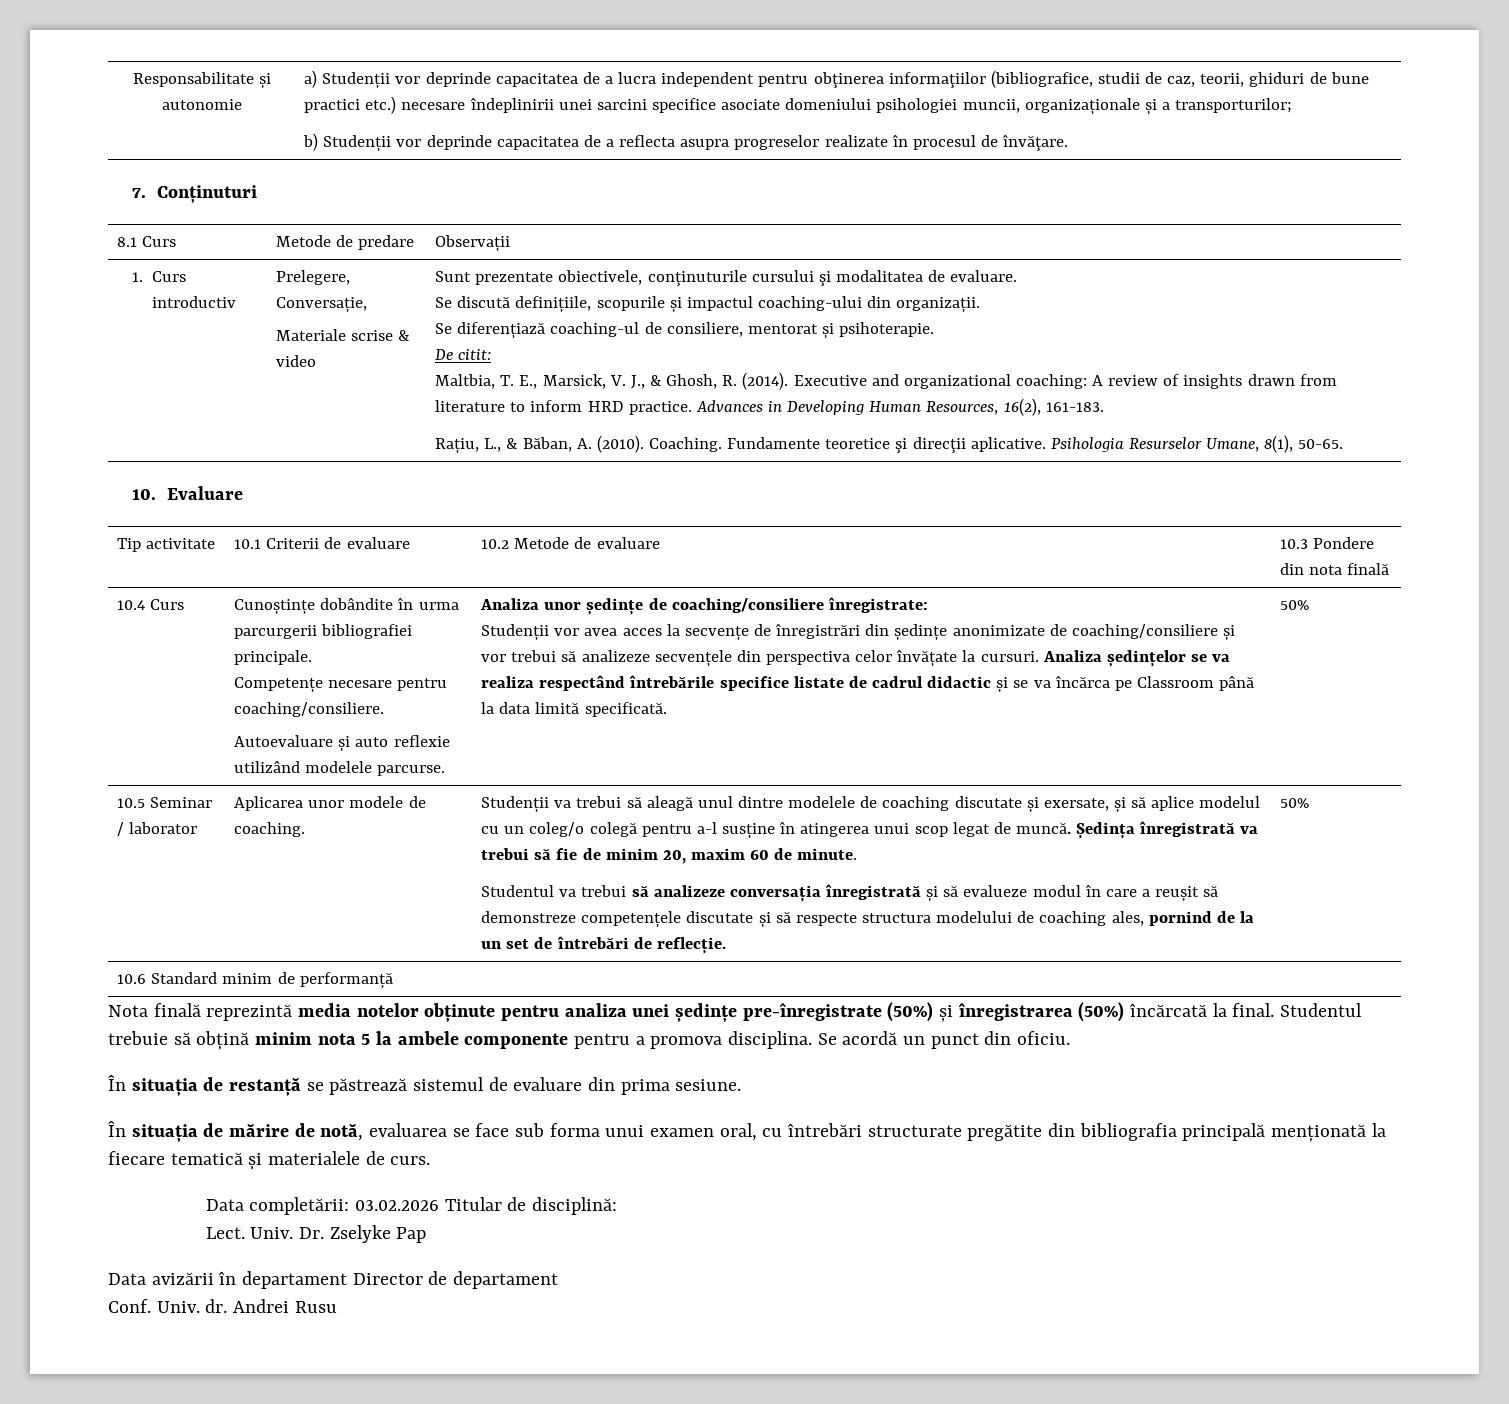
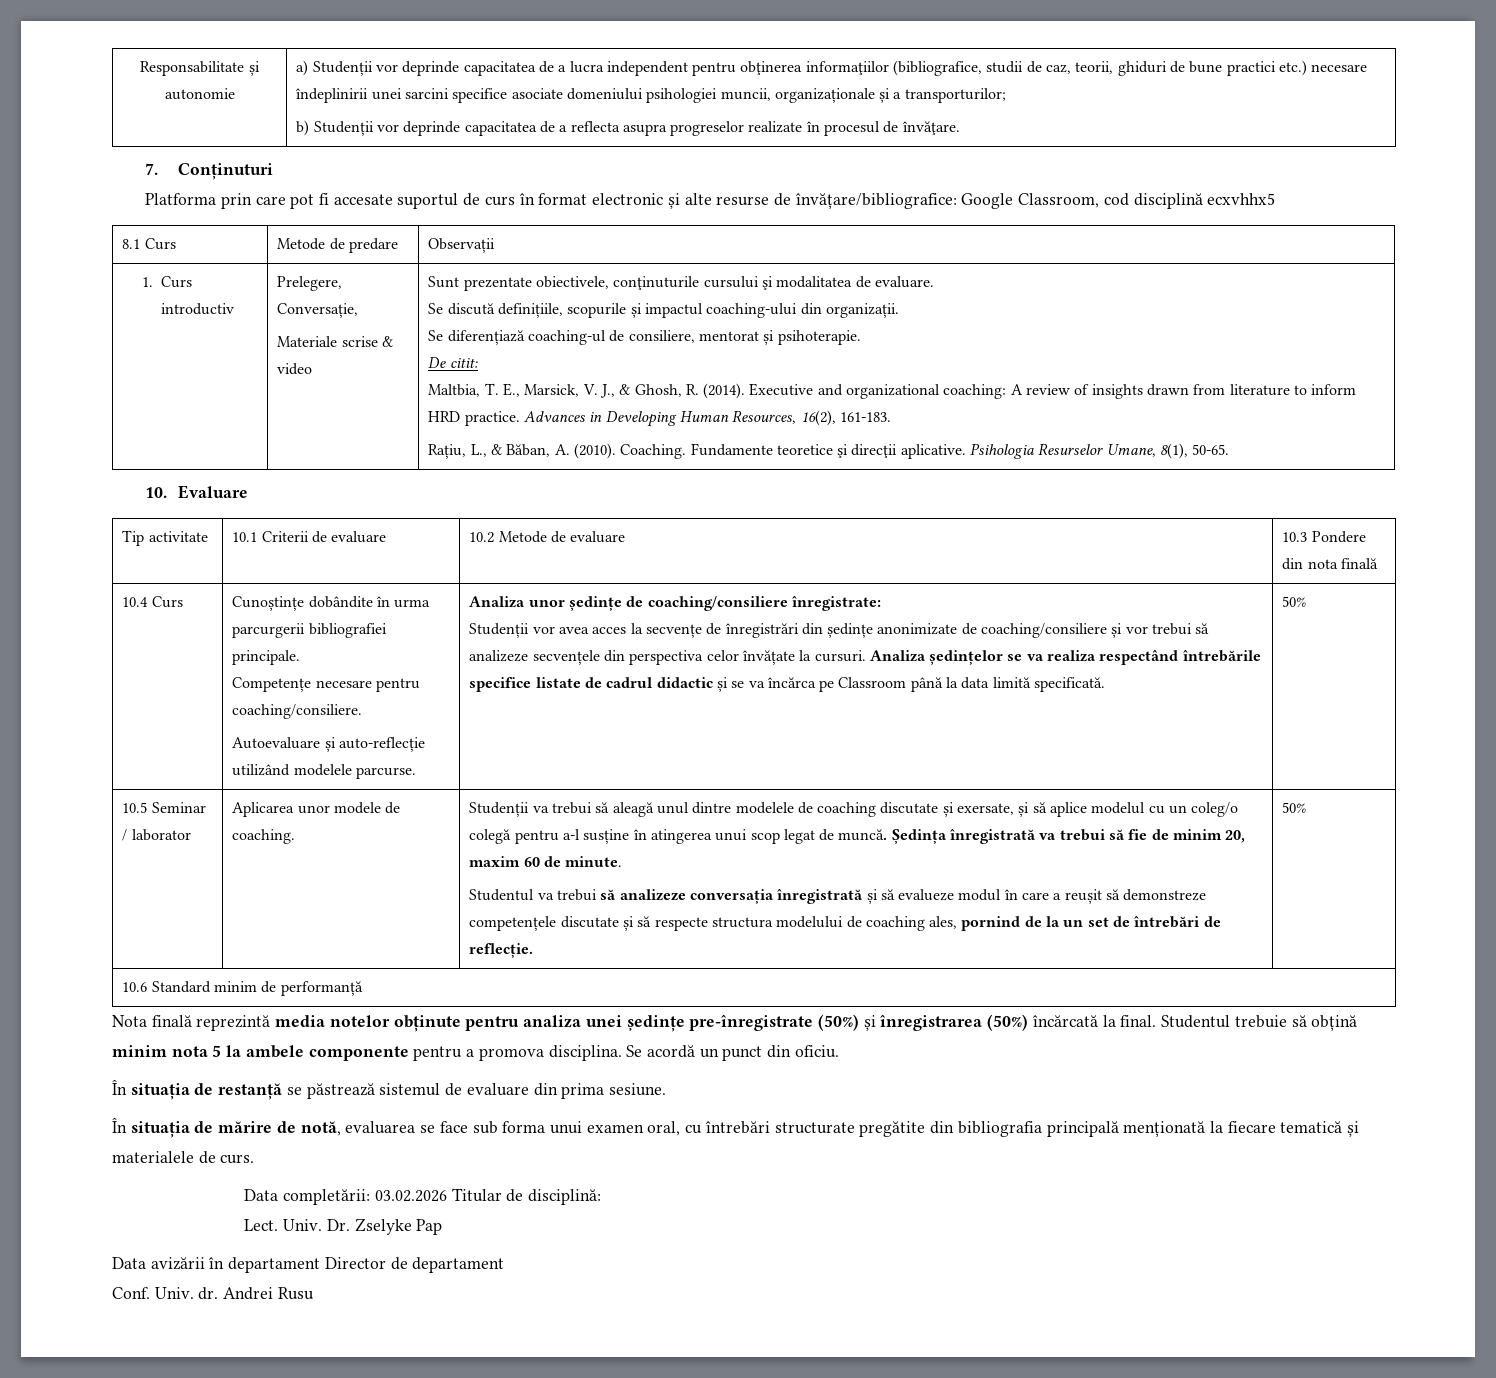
+ Platforma prin care pot fi accesate suportul de curs în format electronic și alte resurse de învățare/bibliografice: Google Classroom, cod disciplină ecxvhhx5
- Autoevaluare și auto reflexie utilizând modelele parcurse.
+ Autoevaluare și auto-reflecție utilizând modelele parcurse.

